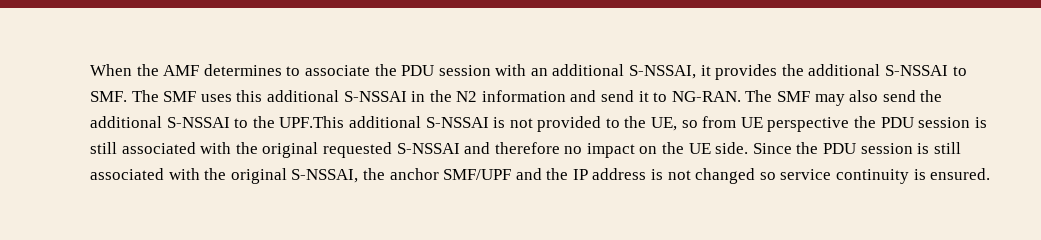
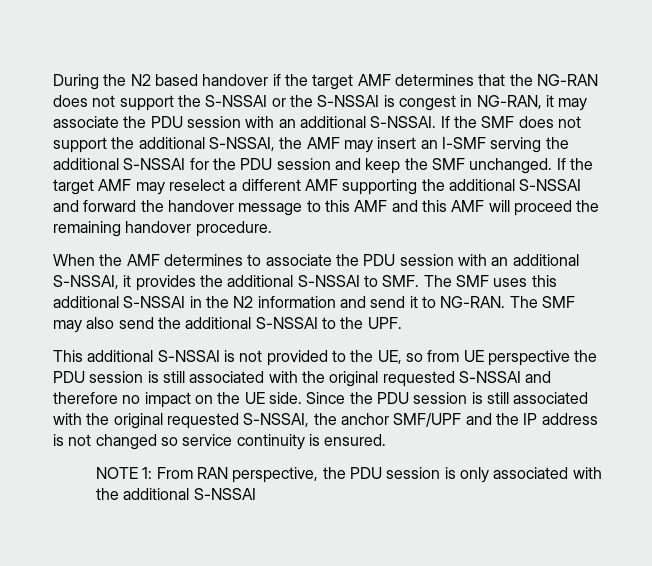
+ During the N2 based handover if the target AMF determines that the NG-RAN does not support the S-NSSAI or the S-NSSAI is congest in NG-RAN, it may associate the PDU session with an additional S-NSSAI. If the SMF does not support the additional S-NSSAI, the AMF may insert an I-SMF serving the additional S-NSSAI for the PDU session and keep the SMF unchanged. If the target AMF may reselect a different AMF supporting the additional S-NSSAI and forward the handover message to this AMF and this AMF will proceed the remaining handover procedure.
- The SMF may also send the additional S-NSSAI to the UPF.This additional S-NSSAI is not provided to the UE, so from UE perspective the PDU session is still associated with the original requested S-NSSAI and therefore no impact on the UE side.
+ The SMF may also send the additional S-NSSAI to the UPF.
+ This additional S-NSSAI is not provided to the UE, so from UE perspective the PDU session is still associated with the original requested S-NSSAI and therefore no impact on the UE side.
- Since the PDU session is still associated with the original S-NSSAI, the anchor SMF/UPF and the IP address is not changed so service continuity is ensured.
+ Since the PDU session is still associated with the original requested S-NSSAI, the anchor SMF/UPF and the IP address is not changed so service continuity is ensured.
+ NOTE 1: From RAN perspective, the PDU session is only associated with the additional S-NSSAI

